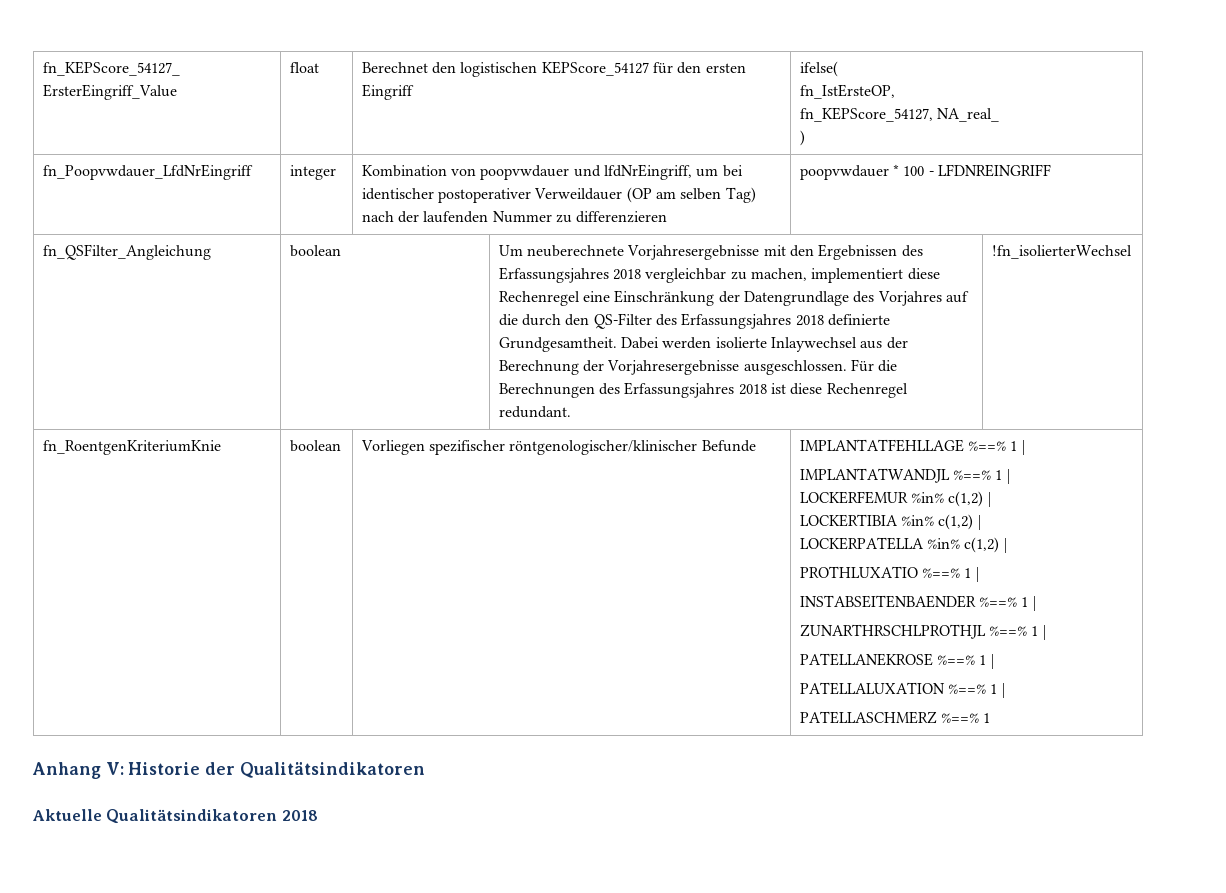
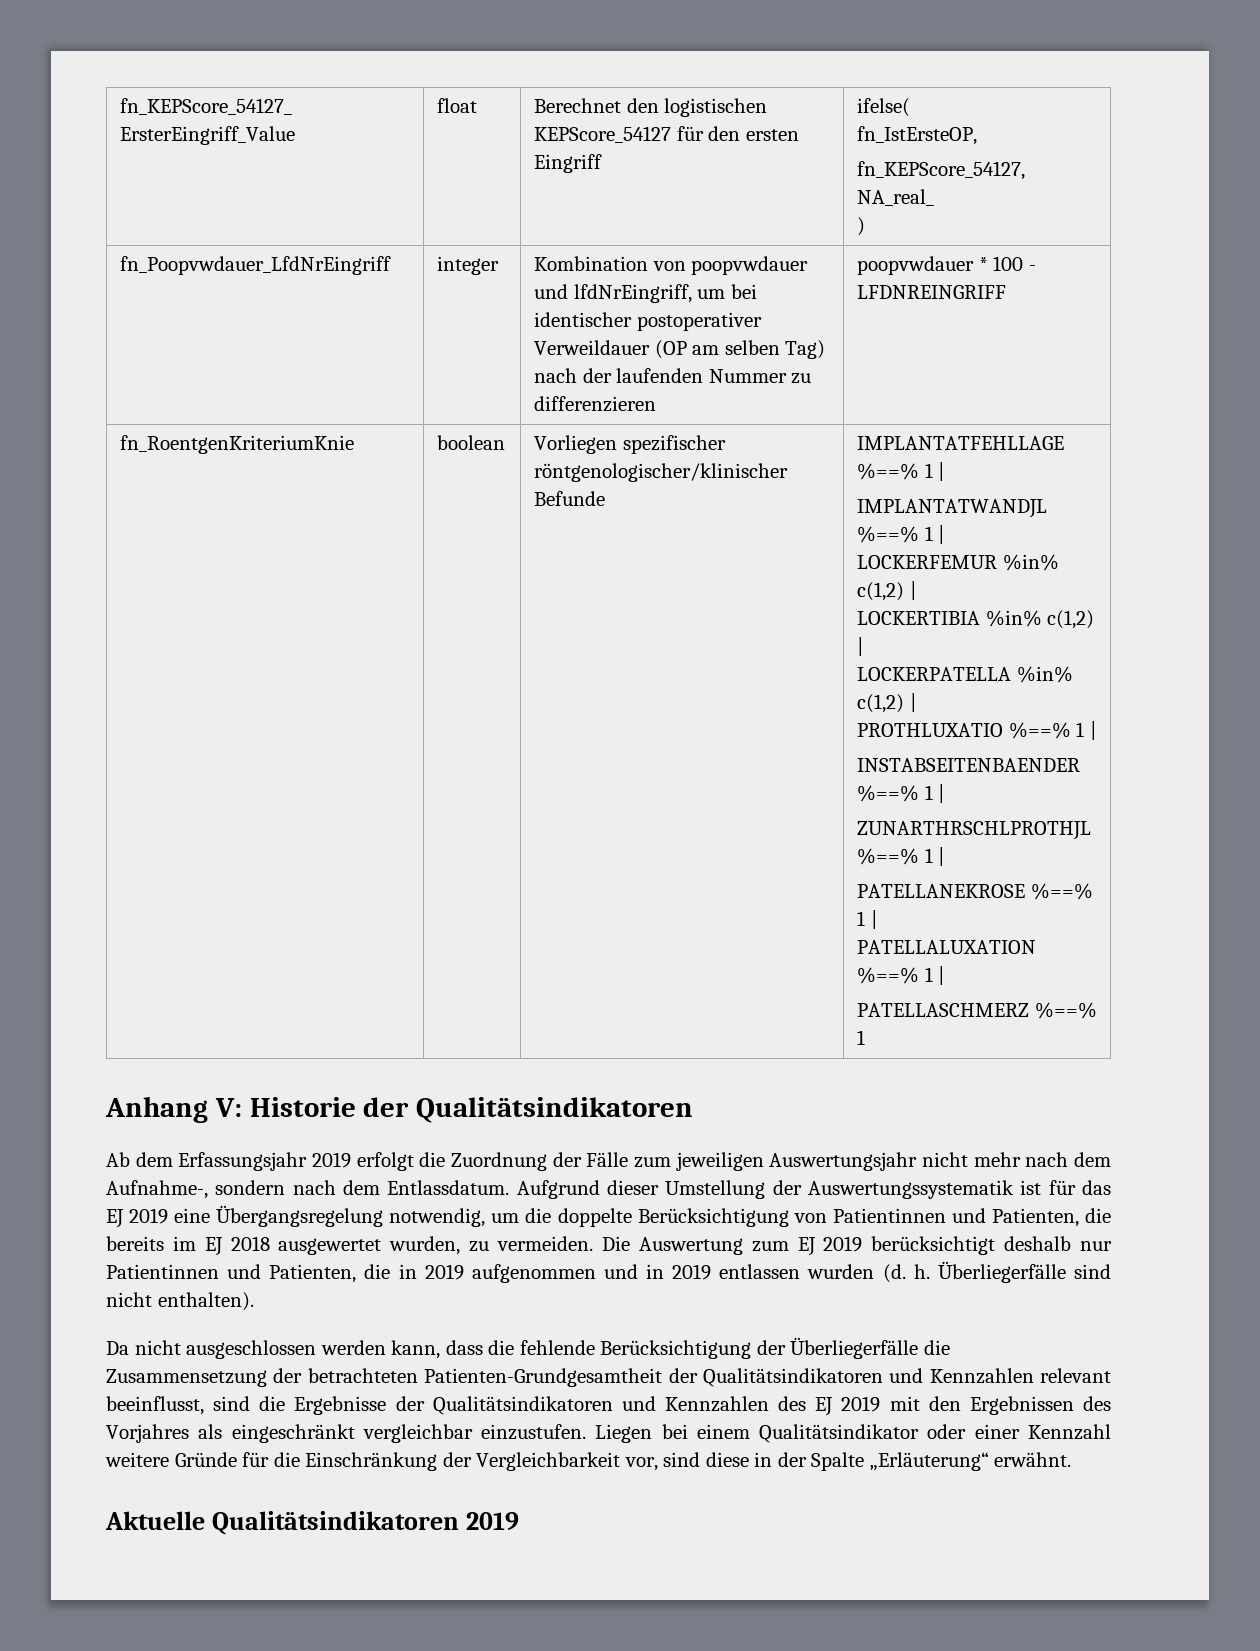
- fn_QSFilter_Angleichung | boolean | Um neuberechnete Vorjahresergebnisse mit den Ergebnissen des Erfassungsjahres 2018 vergleichbar zu machen, implementiert diese Rechenregel eine Einschränkung der Datengrundlage des Vorjahres auf die durch den QS-Filter des Erfassungsjahres 2018 definierte Grundgesamtheit. Dabei werden isolierte Inlaywechsel aus der Berechnung der Vorjahresergebnisse ausgeschlossen. Für die Berechnungen des Erfassungsjahres 2018 ist diese Rechenregel redundant. | !fn_isolierterWechsel
+ Ab dem Erfassungsjahr 2019 erfolgt die Zuordnung der Fälle zum jeweiligen Auswertungsjahr nicht mehr nach dem Aufnahme-, sondern nach dem Entlassdatum. Aufgrund dieser Umstellung der Auswertungssystematik ist für das EJ 2019 eine Übergangsregelung notwendig, um die doppelte Berücksichtigung von Patientinnen und Patienten, die bereits im EJ 2018 ausgewertet wurden, zu vermeiden. Die Auswertung zum EJ 2019 berücksichtigt deshalb nur Patientinnen und Patienten, die in 2019 aufgenommen und in 2019 entlassen wurden (d. h. Überliegerfälle sind nicht enthalten).
+ Da nicht ausgeschlossen werden kann, dass die fehlende Berücksichtigung der Überliegerfälle die Zusammensetzung der betrachteten Patienten-Grundgesamtheit der Qualitätsindikatoren und Kennzahlen relevant beeinflusst, sind die Ergebnisse der Qualitätsindikatoren und Kennzahlen des EJ 2019 mit den Ergebnissen des Vorjahres als eingeschränkt vergleichbar einzustufen. Liegen bei einem Qualitätsindikator oder einer Kennzahl weitere Gründe für die Einschränkung der Vergleichbarkeit vor, sind diese in der Spalte „Erläuterung“ erwähnt.
- Aktuelle Qualitätsindikatoren 2018
+ Aktuelle Qualitätsindikatoren 2019

